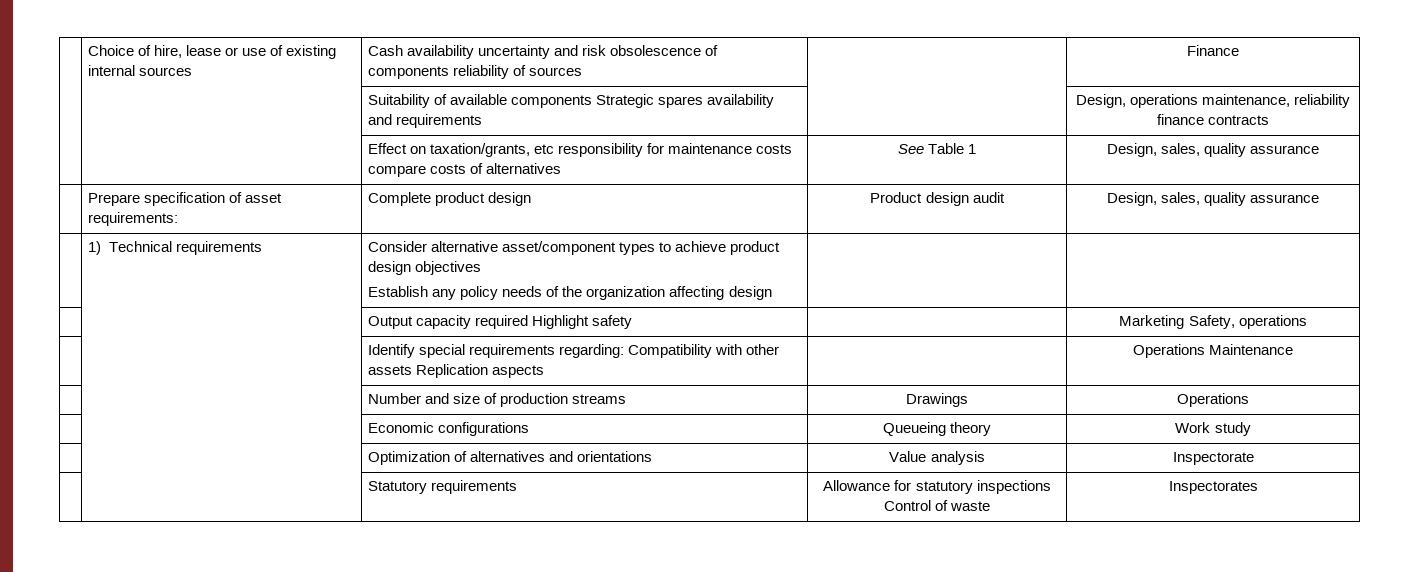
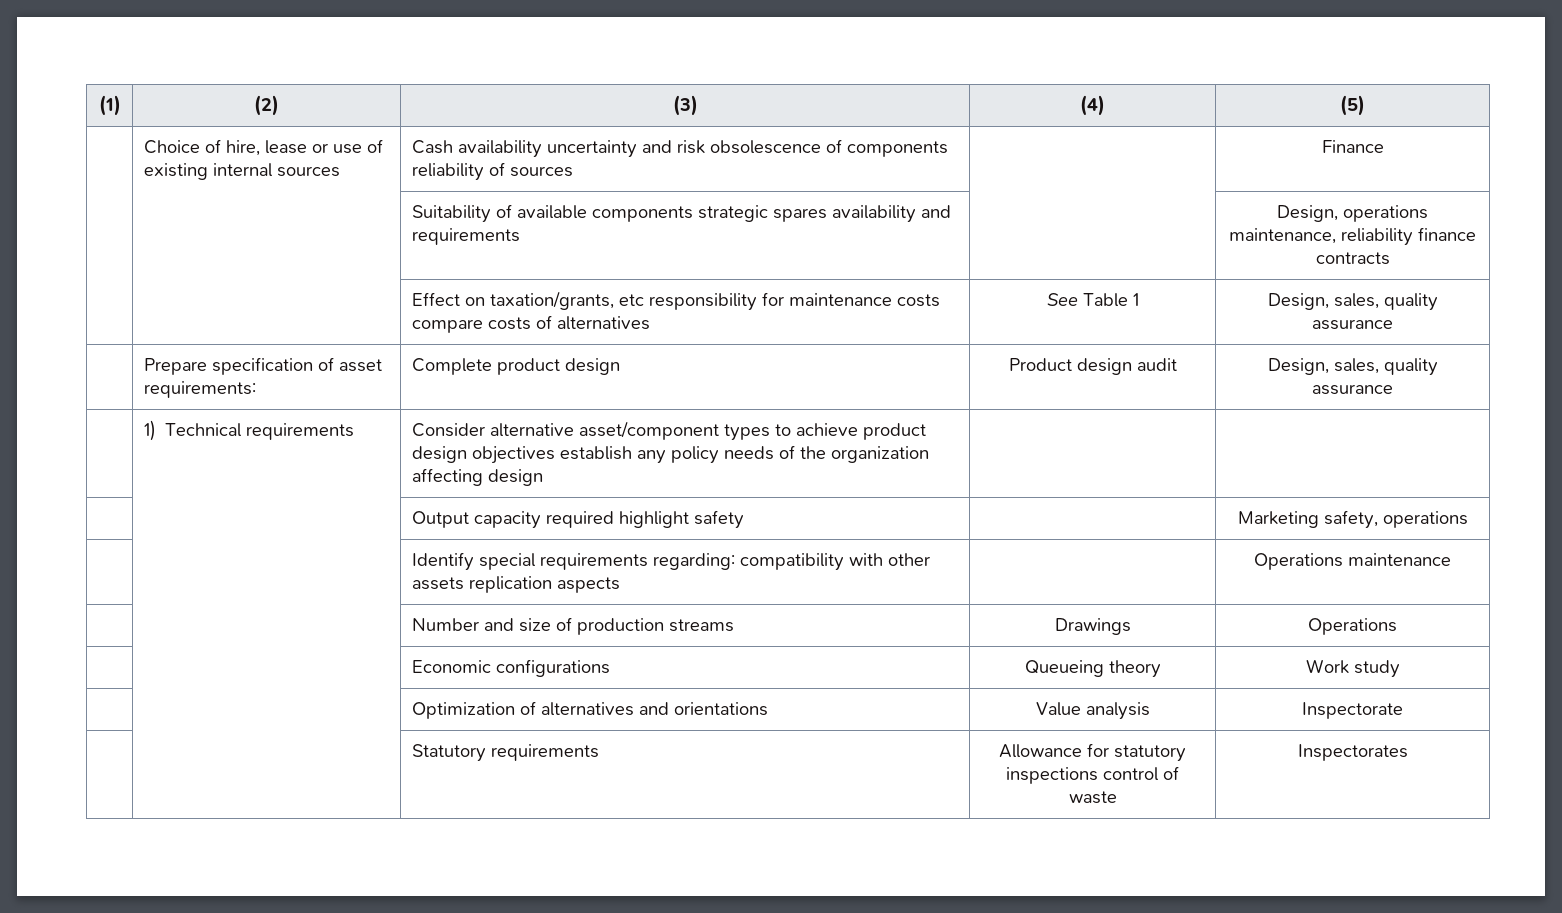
+ (1) | (2) | (3) | (4) | (5)
- | | Suitability of available components Strategic spares availability and requirements | | Design, operations maintenance, reliability finance contracts
+ | | Suitability of available components strategic spares availability and requirements | | Design, operations maintenance, reliability finance contracts
- | 1) Technical requirements | Consider alternative asset/component types to achieve product design objectives
- Establish any policy needs of the organization affecting design | |
+ | 1) Technical requirements | Consider alternative asset/component types to achieve product design objectives establish any policy needs of the organization affecting design | |
- | | Output capacity required Highlight safety | | Marketing Safety, operations
+ | | Output capacity required highlight safety | | Marketing safety, operations
- | | Identify special requirements regarding: Compatibility with other assets Replication aspects | | Operations Maintenance
+ | | Identify special requirements regarding: compatibility with other assets replication aspects | | Operations maintenance
- | | Statutory requirements | Allowance for statutory inspections Control of waste | Inspectorates
+ | | Statutory requirements | Allowance for statutory inspections control of waste | Inspectorates

